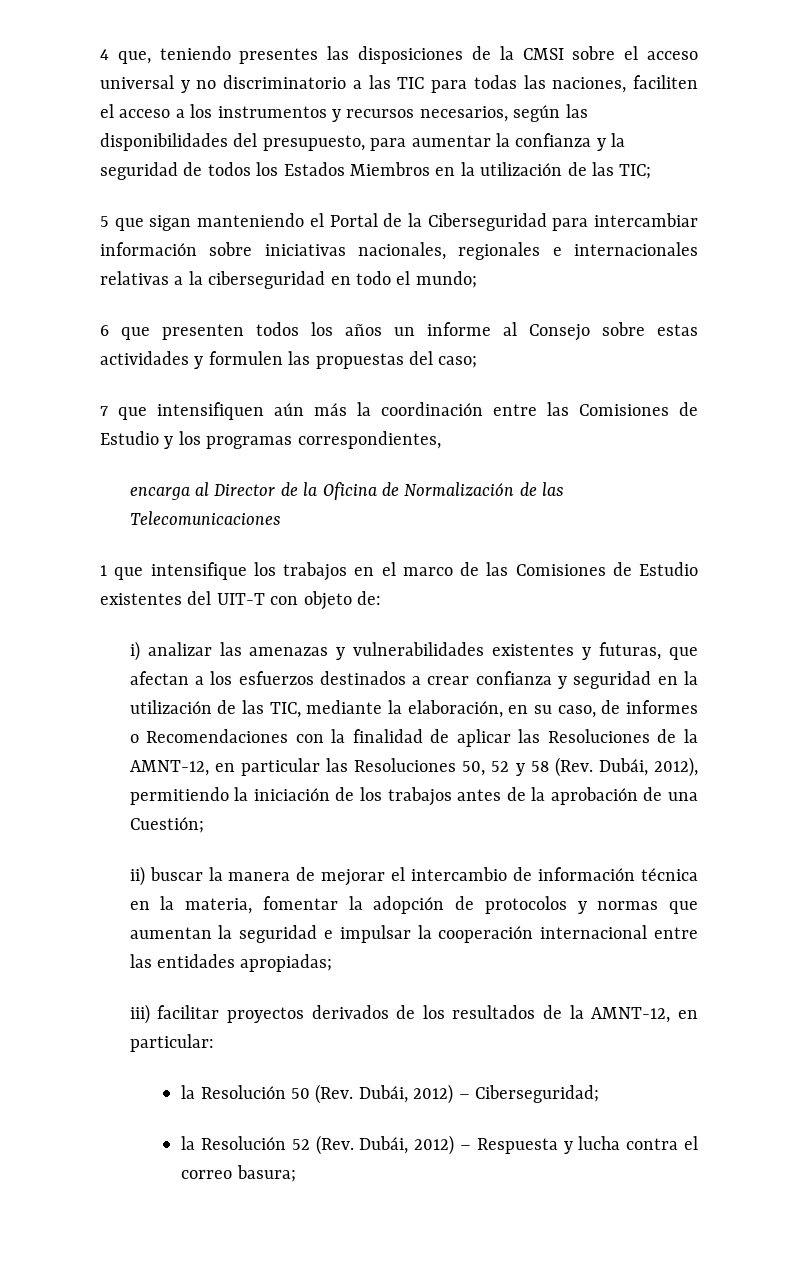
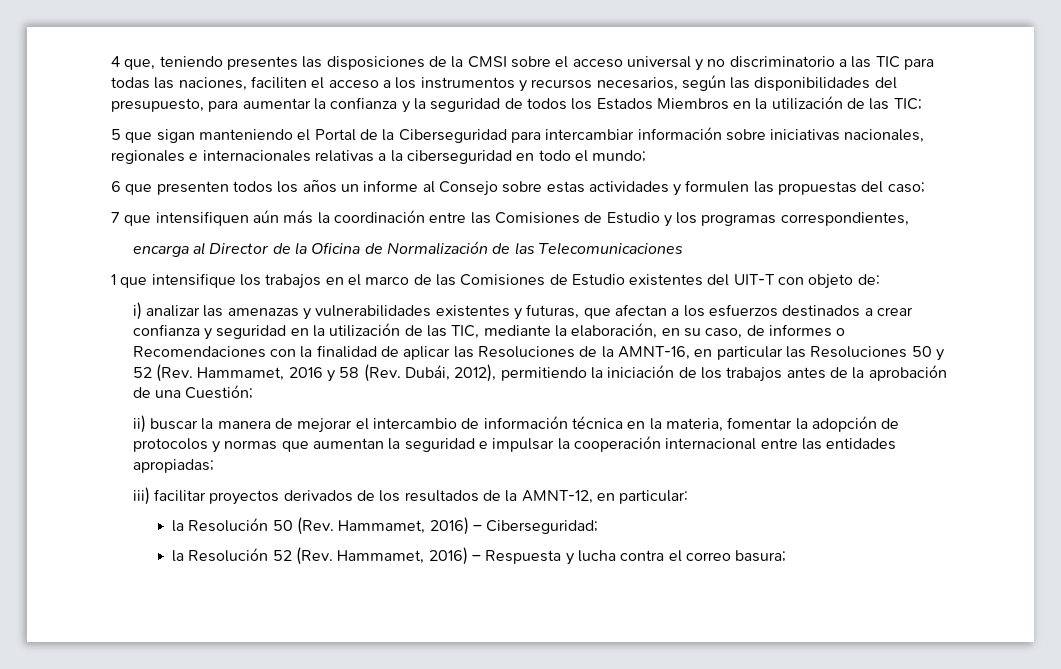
- i) analizar las amenazas y vulnerabilidades existentes y futuras, que afectan a los esfuerzos destinados a crear confianza y seguridad en la utilización de las TIC, mediante la elaboración, en su caso, de informes o Recomendaciones con la finalidad de aplicar las Resoluciones de la AMNT-12, en particular las Resoluciones 50, 52 y 58 (Rev. Dubái, 2012), permitiendo la iniciación de los trabajos antes de la aprobación de una Cuestión;
+ i) analizar las amenazas y vulnerabilidades existentes y futuras, que afectan a los esfuerzos destinados a crear confianza y seguridad en la utilización de las TIC, mediante la elaboración, en su caso, de informes o Recomendaciones con la finalidad de aplicar las Resoluciones de la AMNT-16, en particular las Resoluciones 50 y 52 (Rev. Hammamet, 2016 y 58 (Rev. Dubái, 2012), permitiendo la iniciación de los trabajos antes de la aprobación de una Cuestión;
- la Resolución 50 (Rev. Dubái, 2012) – Ciberseguridad;
+ la Resolución 50 (Rev. Hammamet, 2016) – Ciberseguridad;
- la Resolución 52 (Rev. Dubái, 2012) – Respuesta y lucha contra el correo basura;
+ la Resolución 52 (Rev. Hammamet, 2016) – Respuesta y lucha contra el correo basura;

